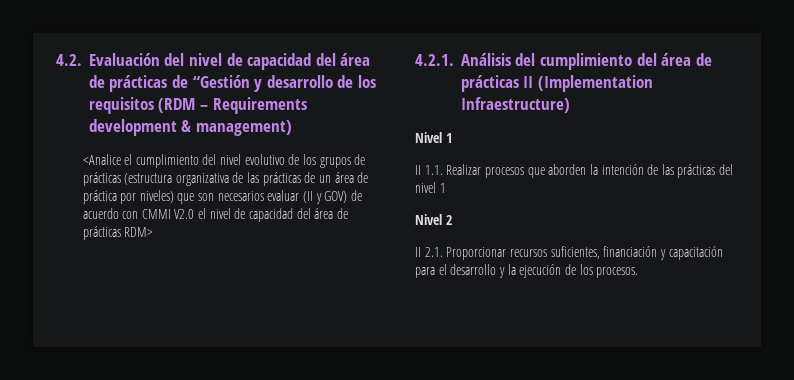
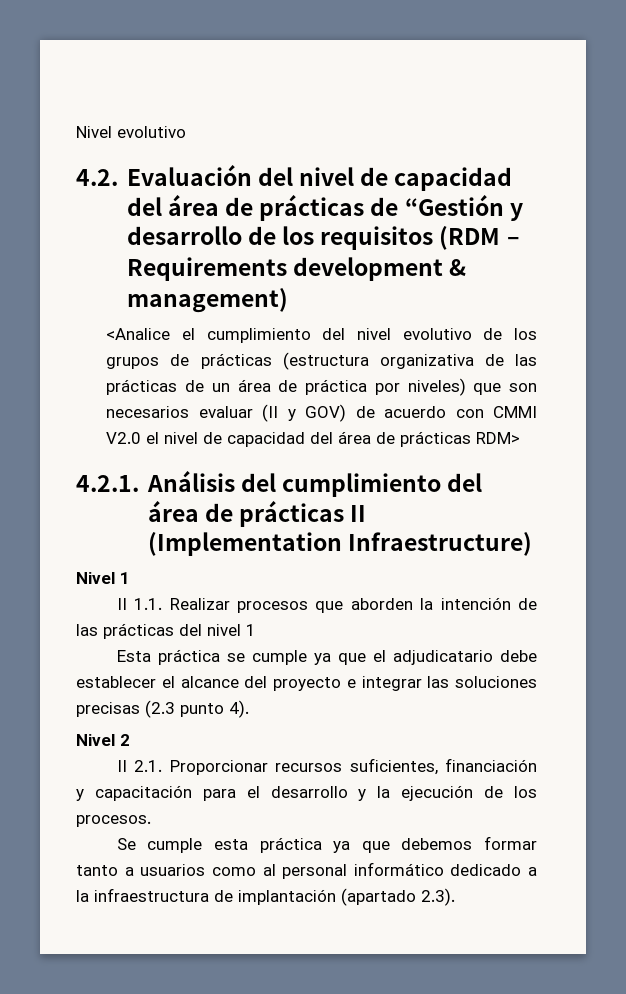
+ Nivel evolutivo
+ Esta práctica se cumple ya que el adjudicatario debe establecer el alcance del proyecto e integrar las soluciones precisas (2.3 punto 4).
+ Se cumple esta práctica ya que debemos formar tanto a usuarios como al personal informático dedicado a la infraestructura de implantación (apartado 2.3).

